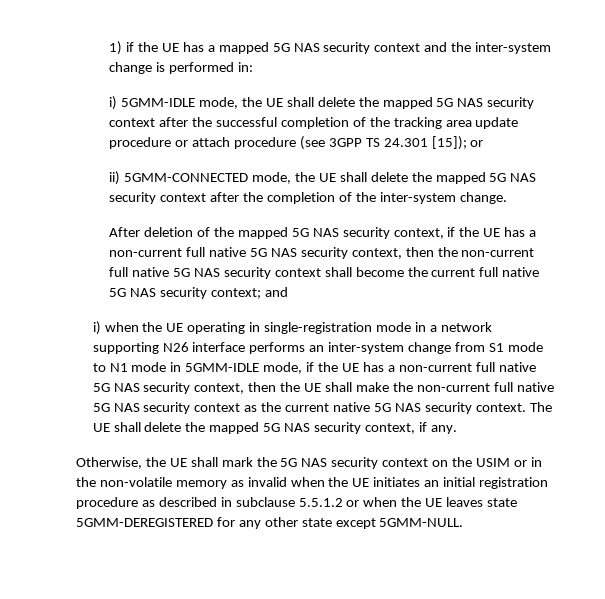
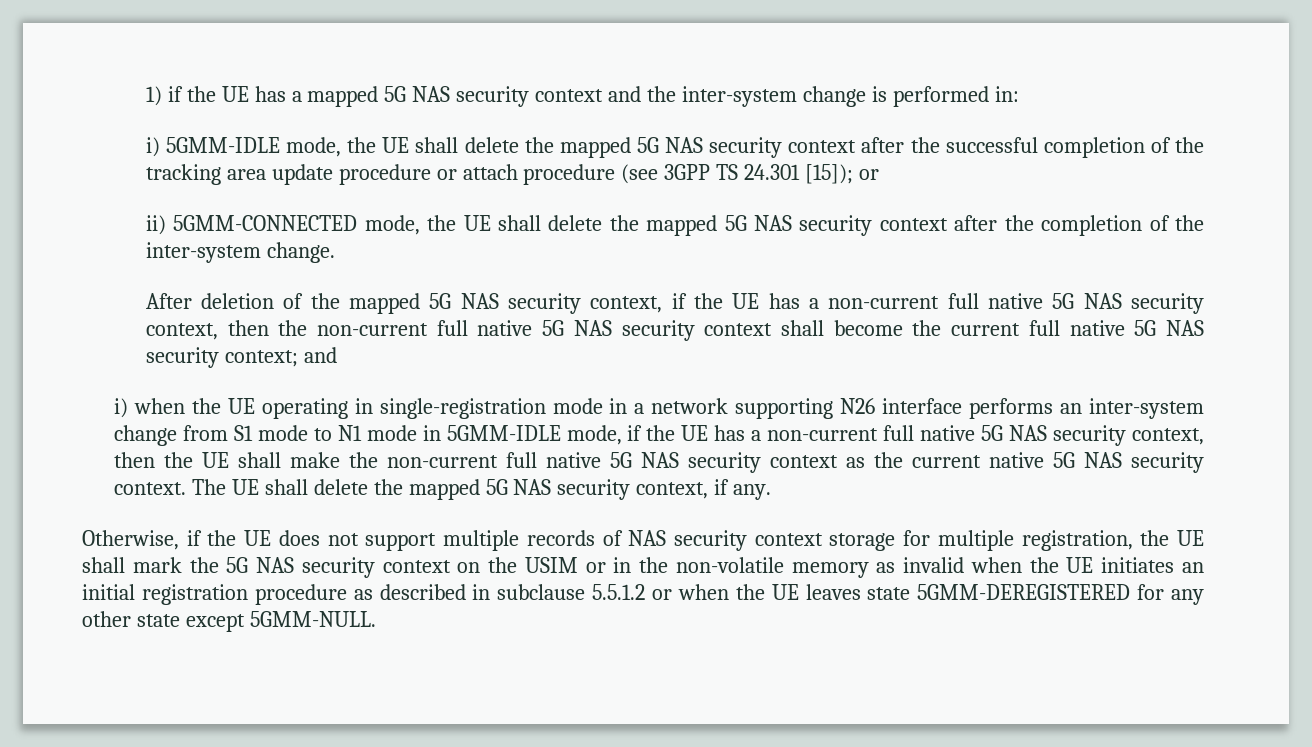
- Otherwise, the UE shall mark the 5G NAS security context on the USIM or in the non-volatile memory as invalid when the UE initiates an initial registration procedure as described in subclause 5.5.1.2 or when the UE leaves state 5GMM-DEREGISTERED for any other state except 5GMM-NULL.
+ Otherwise, if the UE does not support multiple records of NAS security context storage for multiple registration, the UE shall mark the 5G NAS security context on the USIM or in the non-volatile memory as invalid when the UE initiates an initial registration procedure as described in subclause 5.5.1.2 or when the UE leaves state 5GMM-DEREGISTERED for any other state except 5GMM-NULL.

